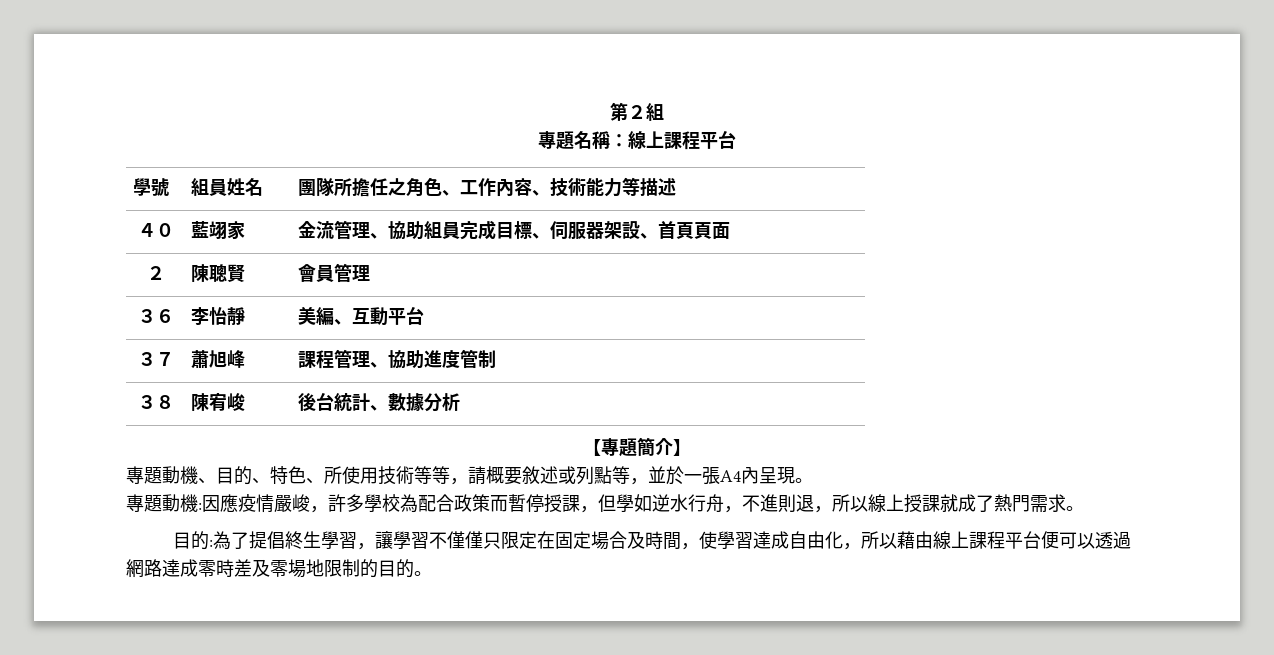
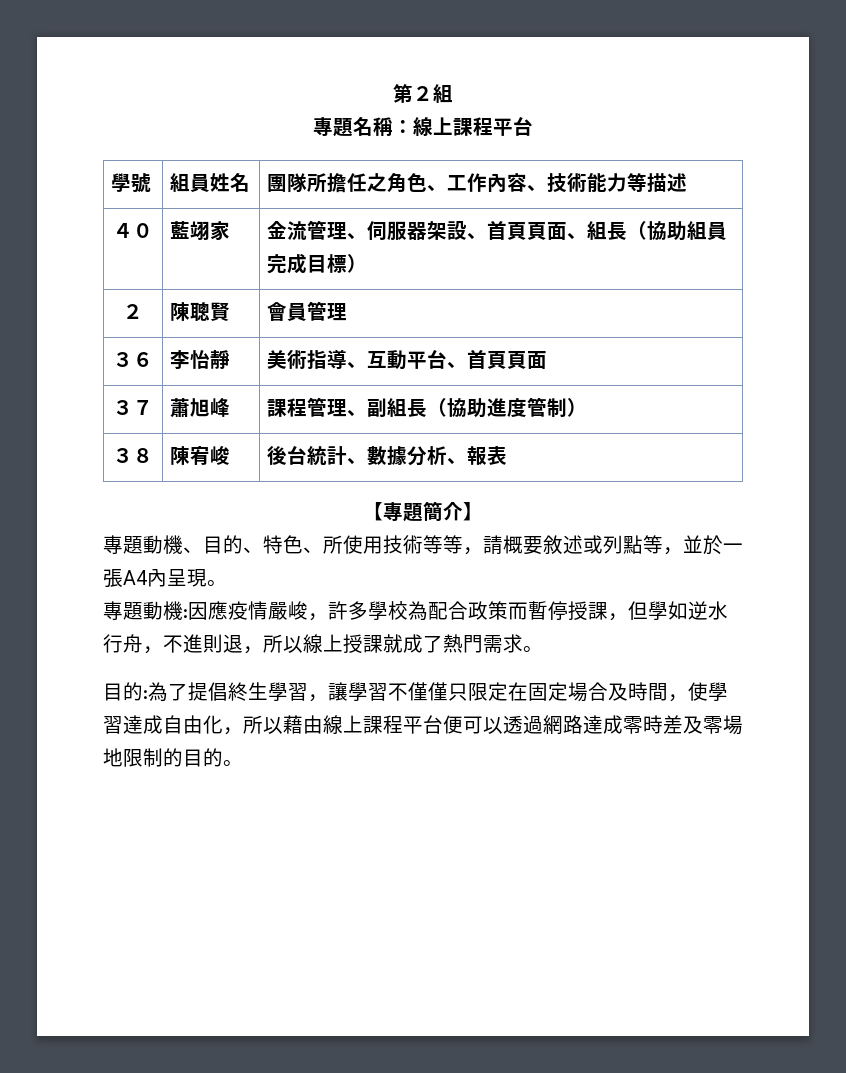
- ４０ | 藍翊家 | 金流管理、協助組員完成目標、伺服器架設、首頁頁面
+ ４０ | 藍翊家 | 金流管理、伺服器架設、首頁頁面、組長（協助組員完成目標）
- ３６ | 李怡靜 | 美編、互動平台
+ ３６ | 李怡靜 | 美術指導、互動平台、首頁頁面
- ３７ | 蕭旭峰 | 課程管理、協助進度管制
+ ３７ | 蕭旭峰 | 課程管理、副組長（協助進度管制）
- ３８ | 陳宥峻 | 後台統計、數據分析
+ ３８ | 陳宥峻 | 後台統計、數據分析、報表

